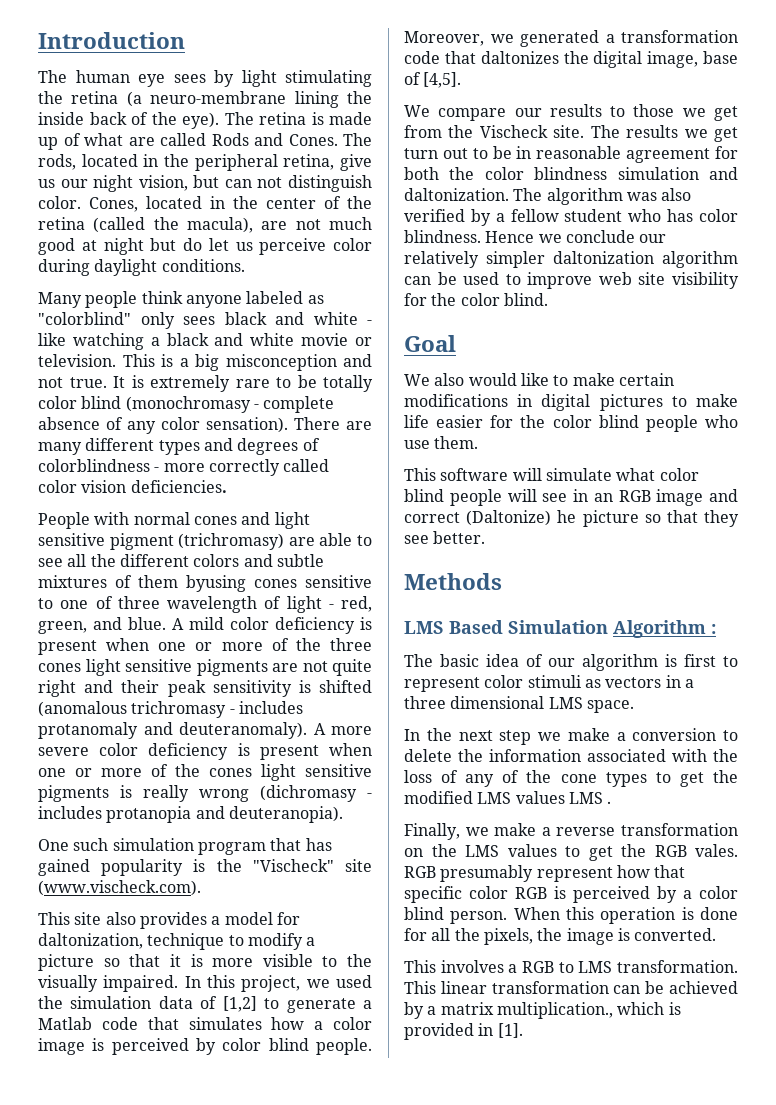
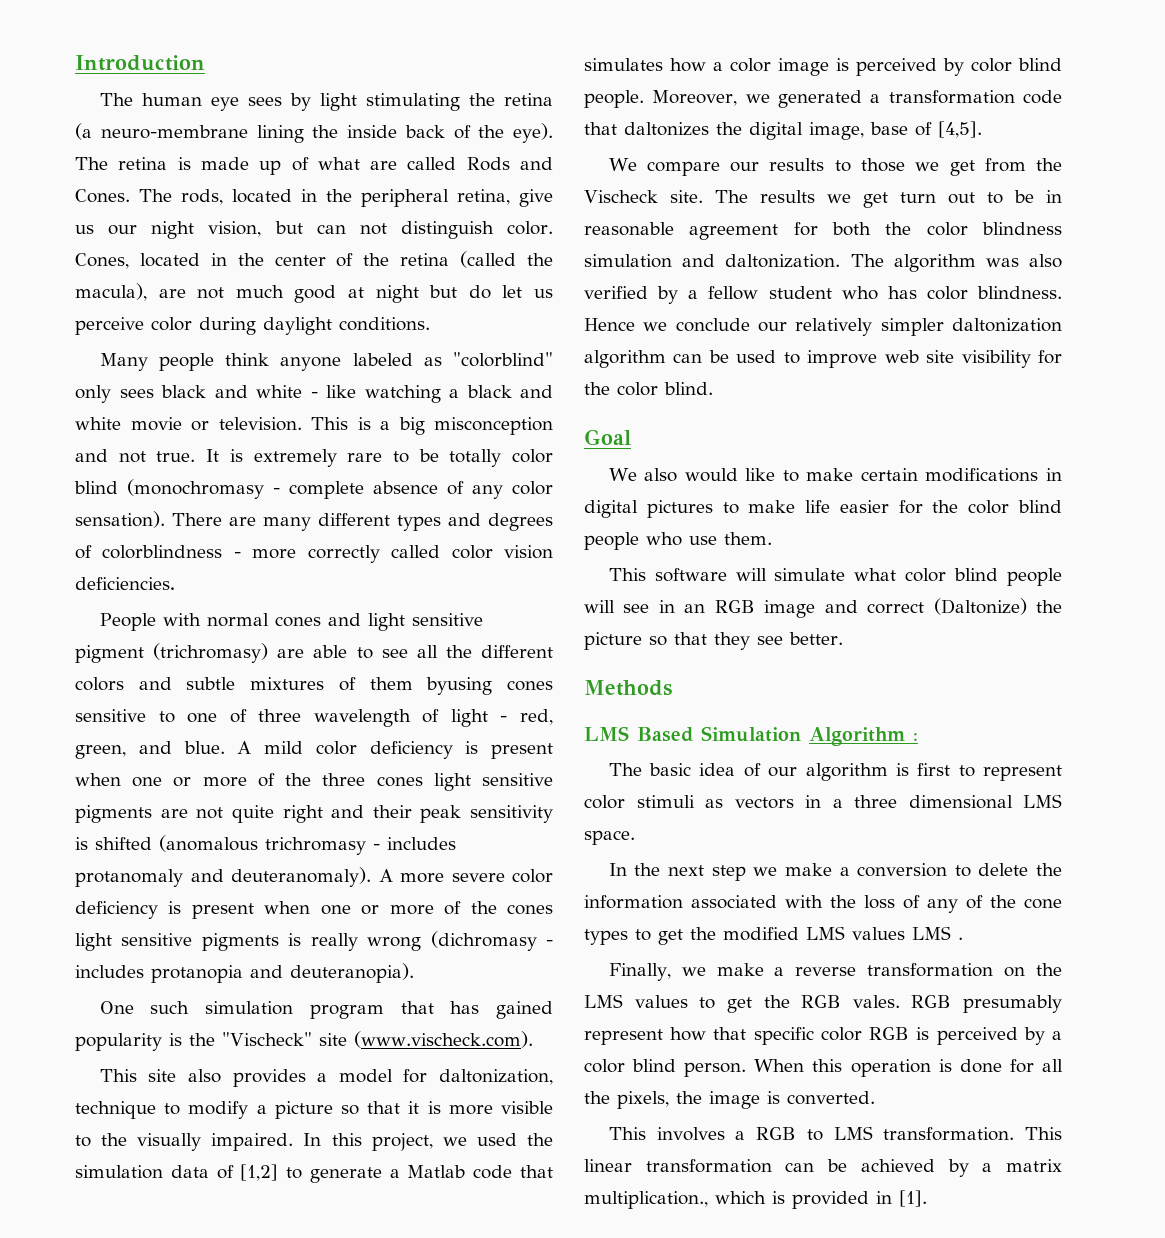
- This software will simulate what color blind people will see in an RGB image and correct (Daltonize) he picture so that they see better.
+ This software will simulate what color blind people will see in an RGB image and correct (Daltonize) the picture so that they see better.

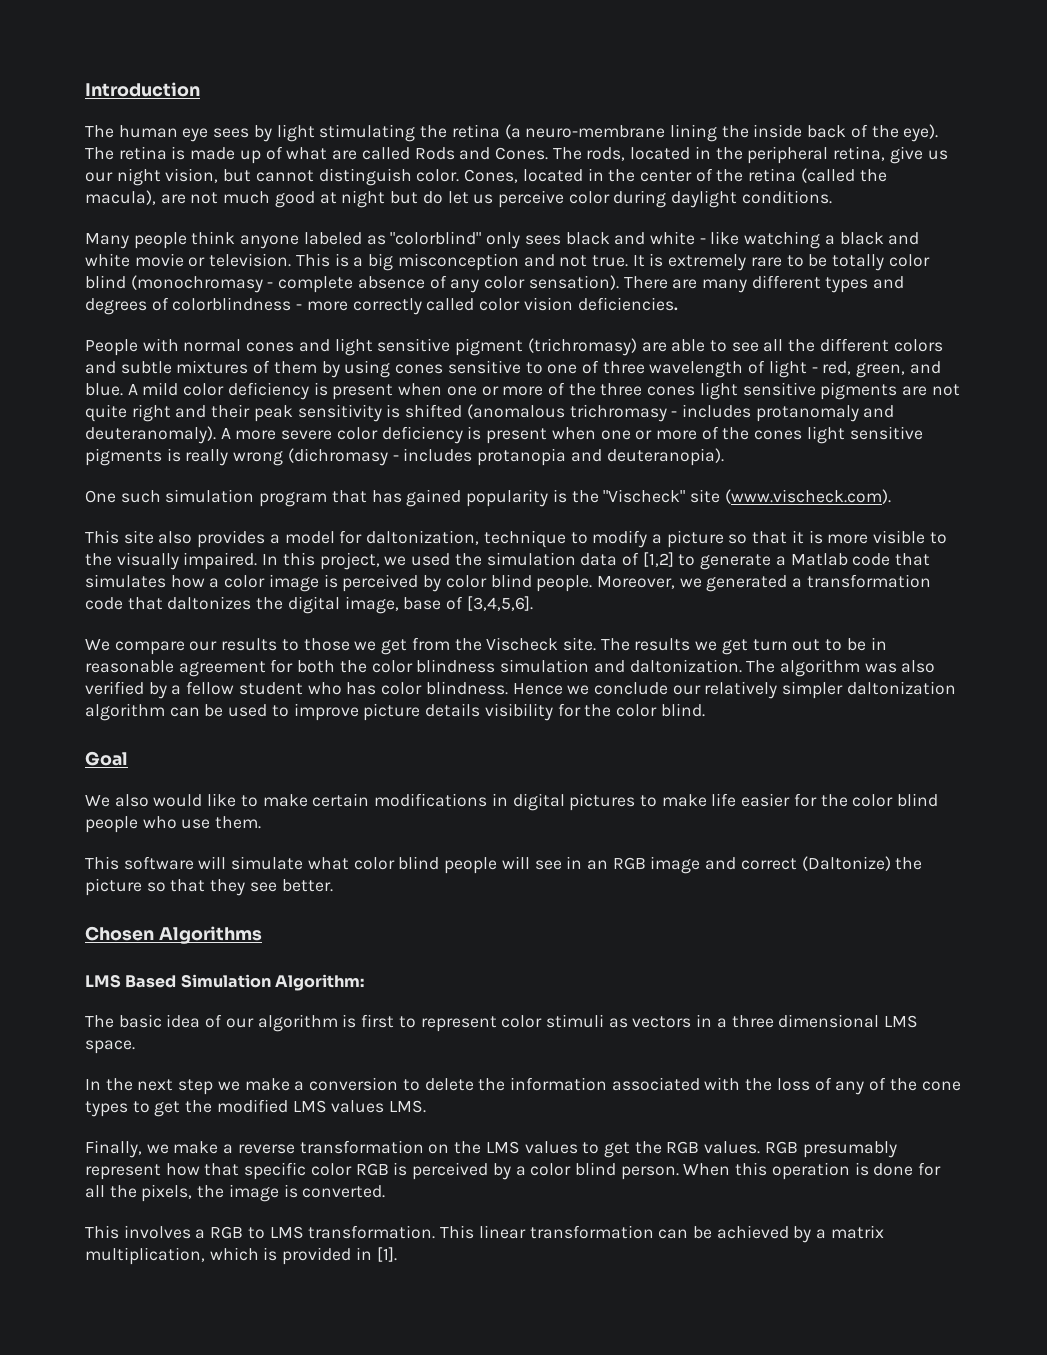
- The rods, located in the peripheral retina, give us our night vision, but can not distinguish color.
+ The rods, located in the peripheral retina, give us our night vision, but cannot distinguish color.
- People with normal cones and light sensitive pigment (trichromasy) are able to see all the different colors and subtle mixtures of them byusing cones sensitive to one of three wavelength of light - red, green, and blue.
+ People with normal cones and light sensitive pigment (trichromasy) are able to see all the different colors and subtle mixtures of them by using cones sensitive to one of three wavelength of light - red, green, and blue.
- Moreover, we generated a transformation code that daltonizes the digital image, base of [4,5].
+ Moreover, we generated a transformation code that daltonizes the digital image, base of [3,4,5,6].
- Hence we conclude our relatively simpler daltonization algorithm can be used to improve web site visibility for the color blind.
+ Hence we conclude our relatively simpler daltonization algorithm can be used to improve picture details visibility for the color blind.
- Methods
+ Chosen Algorithms
- LMS Based Simulation Algorithm :
+ LMS Based Simulation Algorithm:
- In the next step we make a conversion to delete the information associated with the loss of any of the cone types to get the modified LMS values LMS .
+ In the next step we make a conversion to delete the information associated with the loss of any of the cone types to get the modified LMS values LMS.
- Finally, we make a reverse transformation on the LMS values to get the RGB vales.
+ Finally, we make a reverse transformation on the LMS values to get the RGB values.
- This linear transformation can be achieved by a matrix multiplication., which is provided in [1].
+ This linear transformation can be achieved by a matrix multiplication, which is provided in [1].

